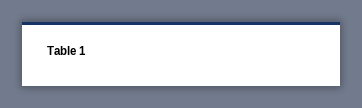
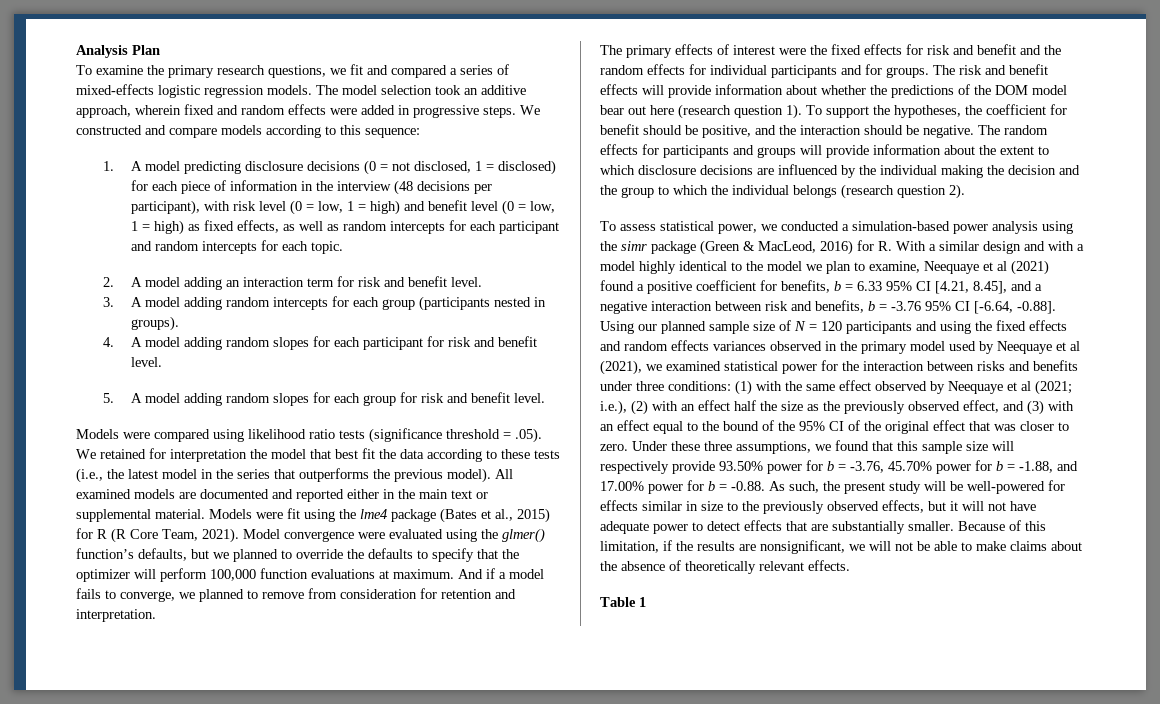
+ Analysis Plan
+ To examine the primary research questions, we fit and compared a series of mixed-effects logistic regression models. The model selection took an additive approach, wherein fixed and random effects were added in progressive steps. We constructed and compare models according to this sequence:
+ 1. A model predicting disclosure decisions (0 = not disclosed, 1 = disclosed) for each piece of information in the interview (48 decisions per participant), with risk level (0 = low, 1 = high) and benefit level (0 = low, 1 = high) as fixed effects, as well as random intercepts for each participant and random intercepts for each topic.
+ 2. A model adding an interaction term for risk and benefit level.
+ 3. A model adding random intercepts for each group (participants nested in groups).
+ 4. A model adding random slopes for each participant for risk and benefit level.
+ 5. A model adding random slopes for each group for risk and benefit level.
+ Models were compared using likelihood ratio tests (significance threshold = .05). We retained for interpretation the model that best fit the data according to these tests (i.e., the latest model in the series that outperforms the previous model). All examined models are documented and reported either in the main text or supplemental material. Models were fit using the lme4 package (Bates et al., 2015) for R (R Core Team, 2021). Model convergence were evaluated using the glmer() function’s defaults, but we planned to override the defaults to specify that the optimizer will perform 100,000 function evaluations at maximum. And if a model fails to converge, we planned to remove from consideration for retention and interpretation.
+ The primary effects of interest were the fixed effects for risk and benefit and the random effects for individual participants and for groups. The risk and benefit effects will provide information about whether the predictions of the DOM model bear out here (research question 1). To support the hypotheses, the coefficient for benefit should be positive, and the interaction should be negative. The random effects for participants and groups will provide information about the extent to which disclosure decisions are influenced by the individual making the decision and the group to which the individual belongs (research question 2).
+ To assess statistical power, we conducted a simulation-based power analysis using the simr package (Green & MacLeod, 2016) for R. With a similar design and with a model highly identical to the model we plan to examine, Neequaye et al (2021) found a positive coefficient for benefits, b = 6.33 95% CI [4.21, 8.45], and a negative interaction between risk and benefits, b = -3.76 95% CI [-6.64, -0.88]. Using our planned sample size of N = 120 participants and using the fixed effects and random effects variances observed in the primary model used by Neequaye et al (2021), we examined statistical power for the interaction between risks and benefits under three conditions: (1) with the same effect observed by Neequaye et al (2021; i.e.), (2) with an effect half the size as the previously observed effect, and (3) with an effect equal to the bound of the 95% CI of the original effect that was closer to zero. Under these three assumptions, we found that this sample size will respectively provide 93.50% power for b = -3.76, 45.70% power for b = -1.88, and 17.00% power for b = -0.88. As such, the present study will be well-powered for effects similar in size to the previously observed effects, but it will not have adequate power to detect effects that are substantially smaller. Because of this limitation, if the results are nonsignificant, we will not be able to make claims about the absence of theoretically relevant effects.

